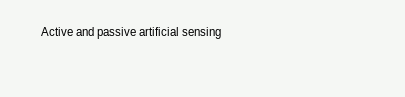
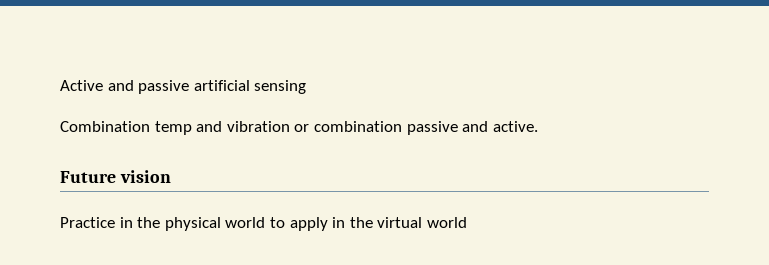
+ Combination temp and vibration or combination passive and active.
+ Future vision
+ Practice in the physical world to apply in the virtual world

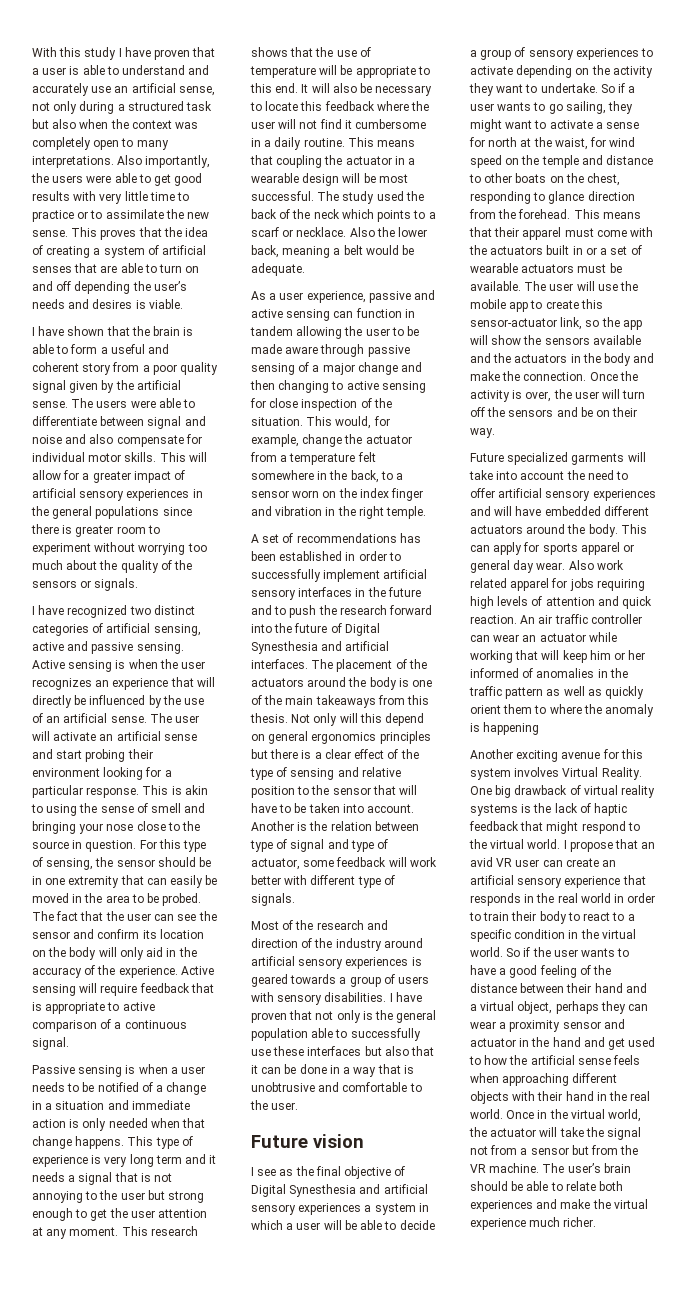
- Active and passive artificial sensing
- Combination temp and vibration or combination passive and active.
+ With this study I have proven that a user is able to understand and accurately use an artificial sense, not only during a structured task but also when the context was completely open to many interpretations. Also importantly, the users were able to get good results with very little time to practice or to assimilate the new sense. This proves that the idea of creating a system of artificial senses that are able to turn on and off depending the user’s needs and desires is viable.
+ I have shown that the brain is able to form a useful and coherent story from a poor quality signal given by the artificial sense. The users were able to differentiate between signal and noise and also compensate for individual motor skills. This will allow for a greater impact of artificial sensory experiences in the general populations since there is greater room to experiment without worrying too much about the quality of the sensors or signals.
+ I have recognized two distinct categories of artificial sensing, active and passive sensing. Active sensing is when the user recognizes an experience that will directly be influenced by the use of an artificial sense. The user will activate an artificial sense and start probing their environment looking for a particular response. This is akin to using the sense of smell and bringing your nose close to the source in question. For this type of sensing, the sensor should be in one extremity that can easily be moved in the area to be probed. The fact that the user can see the sensor and confirm its location on the body will only aid in the accuracy of the experience. Active sensing will require feedback that is appropriate to active comparison of a continuous signal.
+ Passive sensing is when a user needs to be notified of a change in a situation and immediate action is only needed when that change happens. This type of experience is very long term and it needs a signal that is not annoying to the user but strong enough to get the user attention at any moment. This research shows that the use of temperature will be appropriate to this end. It will also be necessary to locate this feedback where the user will not find it cumbersome in a daily routine. This means that coupling the actuator in a wearable design will be most successful. The study used the back of the neck which points to a scarf or necklace. Also the lower back, meaning a belt would be adequate.
+ As a user experience, passive and active sensing can function in tandem allowing the user to be made aware through passive sensing of a major change and then changing to active sensing for close inspection of the situation. This would, for example, change the actuator from a temperature felt somewhere in the back, to a sensor worn on the index finger and vibration in the right temple.
+ A set of recommendations has been established in order to successfully implement artificial sensory interfaces in the future and to push the research forward into the future of Digital Synesthesia and artificial interfaces. The placement of the actuators around the body is one of the main takeaways from this thesis. Not only will this depend on general ergonomics principles but there is a clear effect of the type of sensing and relative position to the sensor that will have to be taken into account. Another is the relation between type of signal and type of actuator, some feedback will work better with different type of signals.
+ Most of the research and direction of the industry around artificial sensory experiences is geared towards a group of users with sensory disabilities. I have proven that not only is the general population able to successfully use these interfaces but also that it can be done in a way that is unobtrusive and comfortable to the user.
  Future vision
- Practice in the physical world to apply in the virtual world
+ I see as the final objective of Digital Synesthesia and artificial sensory experiences a system in which a user will be able to decide a group of sensory experiences to activate depending on the activity they want to undertake. So if a user wants to go sailing, they might want to activate a sense for north at the waist, for wind speed on the temple and distance to other boats on the chest, responding to glance direction from the forehead. This means that their apparel must come with the actuators built in or a set of wearable actuators must be available. The user will use the mobile app to create this sensor-actuator link, so the app will show the sensors available and the actuators in the body and make the connection. Once the activity is over, the user will turn off the sensors and be on their way.
+ Future specialized garments will take into account the need to offer artificial sensory experiences and will have embedded different actuators around the body. This can apply for sports apparel or general day wear. Also work related apparel for jobs requiring high levels of attention and quick reaction. An air traffic controller can wear an actuator while working that will keep him or her informed of anomalies in the traffic pattern as well as quickly orient them to where the anomaly is happening
+ Another exciting avenue for this system involves Virtual Reality. One big drawback of virtual reality systems is the lack of haptic feedback that might respond to the virtual world. I propose that an avid VR user can create an artificial sensory experience that responds in the real world in order to train their body to react to a specific condition in the virtual world. So if the user wants to have a good feeling of the distance between their hand and a virtual object, perhaps they can wear a proximity sensor and actuator in the hand and get used to how the artificial sense feels when approaching different objects with their hand in the real world. Once in the virtual world, the actuator will take the signal not from a sensor but from the VR machine. The user’s brain should be able to relate both experiences and make the virtual experience much richer.

